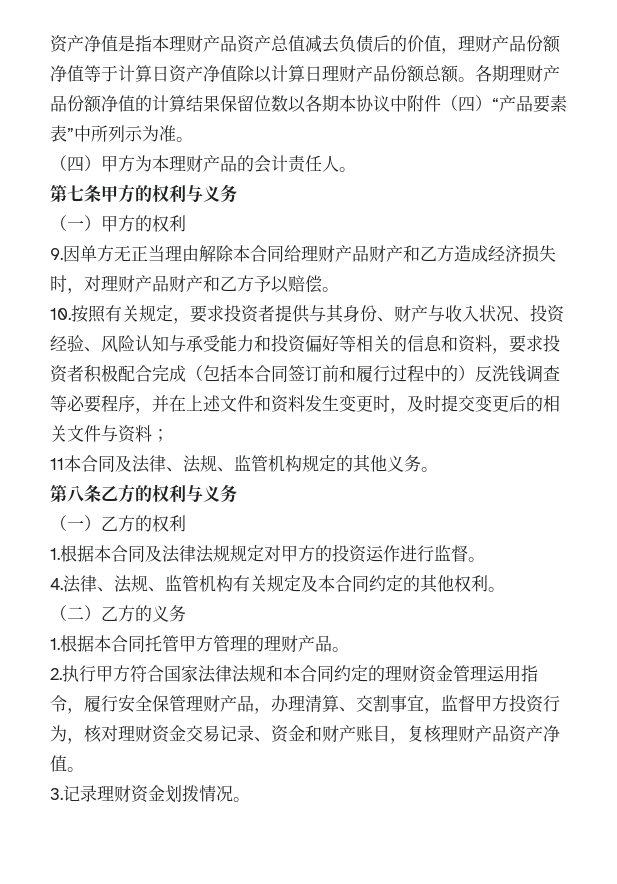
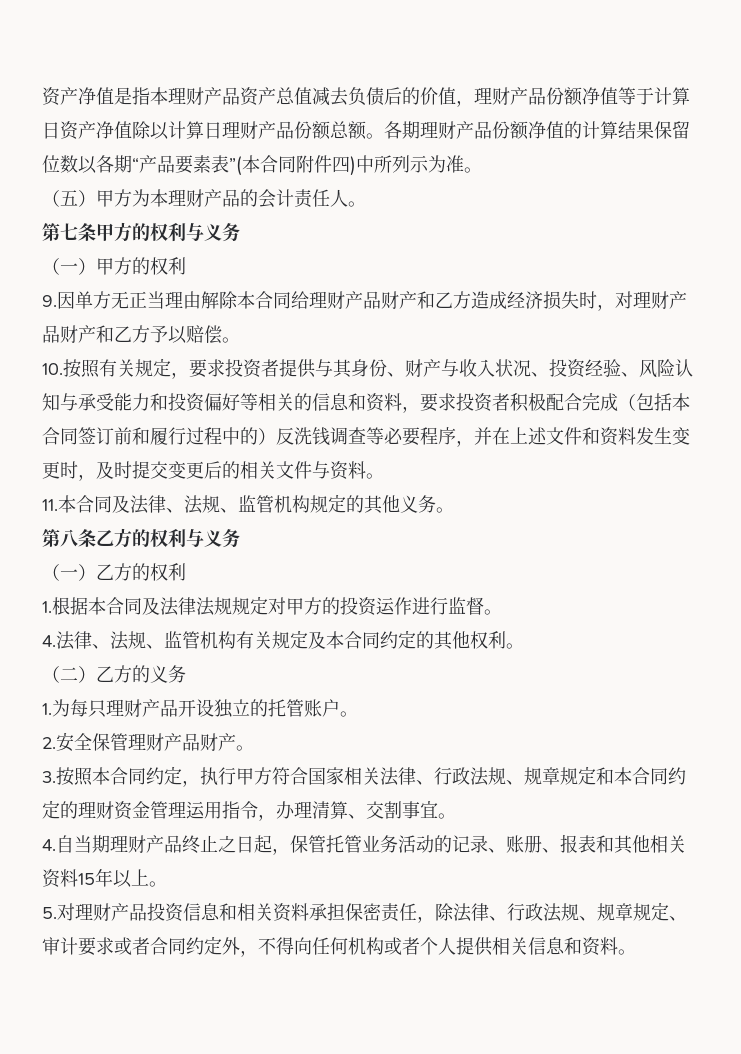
- 各期理财产品份额净值的计算结果保留位数以各期本协议中附件（四）“产品要素表”中所列示为准。
+ 各期理财产品份额净值的计算结果保留位数以各期“产品要素表”(本合同附件四)中所列示为准。
- （四）甲方为本理财产品的会计责任人。
+ （五）甲方为本理财产品的会计责任人。
- 10.按照有关规定，要求投资者提供与其身份、财产与收入状况、投资经验、风险认知与承受能力和投资偏好等相关的信息和资料，要求投资者积极配合完成（包括本合同签订前和履行过程中的）反洗钱调查等必要程序，并在上述文件和资料发生变更时，及时提交变更后的相关文件与资料；
- 11本合同及法律、法规、监管机构规定的其他义务。
+ 10.按照有关规定，要求投资者提供与其身份、财产与收入状况、投资经验、风险认知与承受能力和投资偏好等相关的信息和资料，要求投资者积极配合完成（包括本合同签订前和履行过程中的）反洗钱调查等必要程序，并在上述文件和资料发生变更时，及时提交变更后的相关文件与资料。
+ 11.本合同及法律、法规、监管机构规定的其他义务。
- 1.根据本合同托管甲方管理的理财产品。
- 2.执行甲方符合国家法律法规和本合同约定的理财资金管理运用指令，履行安全保管理财产品，办理清算、交割事宜，监督甲方投资行为，核对理财资金交易记录、资金和财产账目，复核理财产品资产净值。
- 3.记录理财资金划拨情况。
+ 1.为每只理财产品开设独立的托管账户。
+ 2.安全保管理财产品财产。
+ 3.按照本合同约定，执行甲方符合国家相关法律、行政法规、规章规定和本合同约定的理财资金管理运用指令，办理清算、交割事宜。
+ 4.自当期理财产品终止之日起，保管托管业务活动的记录、账册、报表和其他相关资料15年以上。
+ 5.对理财产品投资信息和相关资料承担保密责任，除法律、行政法规、规章规定、审计要求或者合同约定外，不得向任何机构或者个人提供相关信息和资料。

